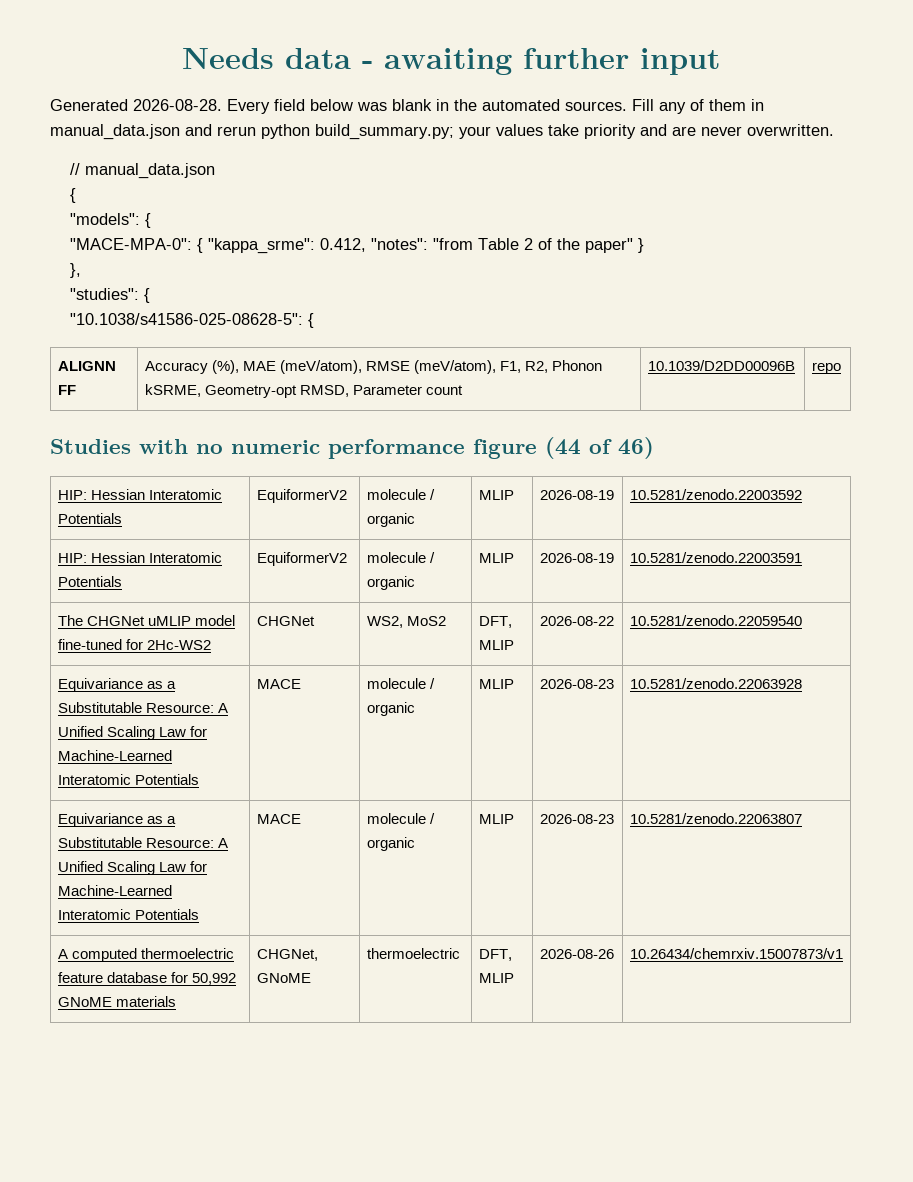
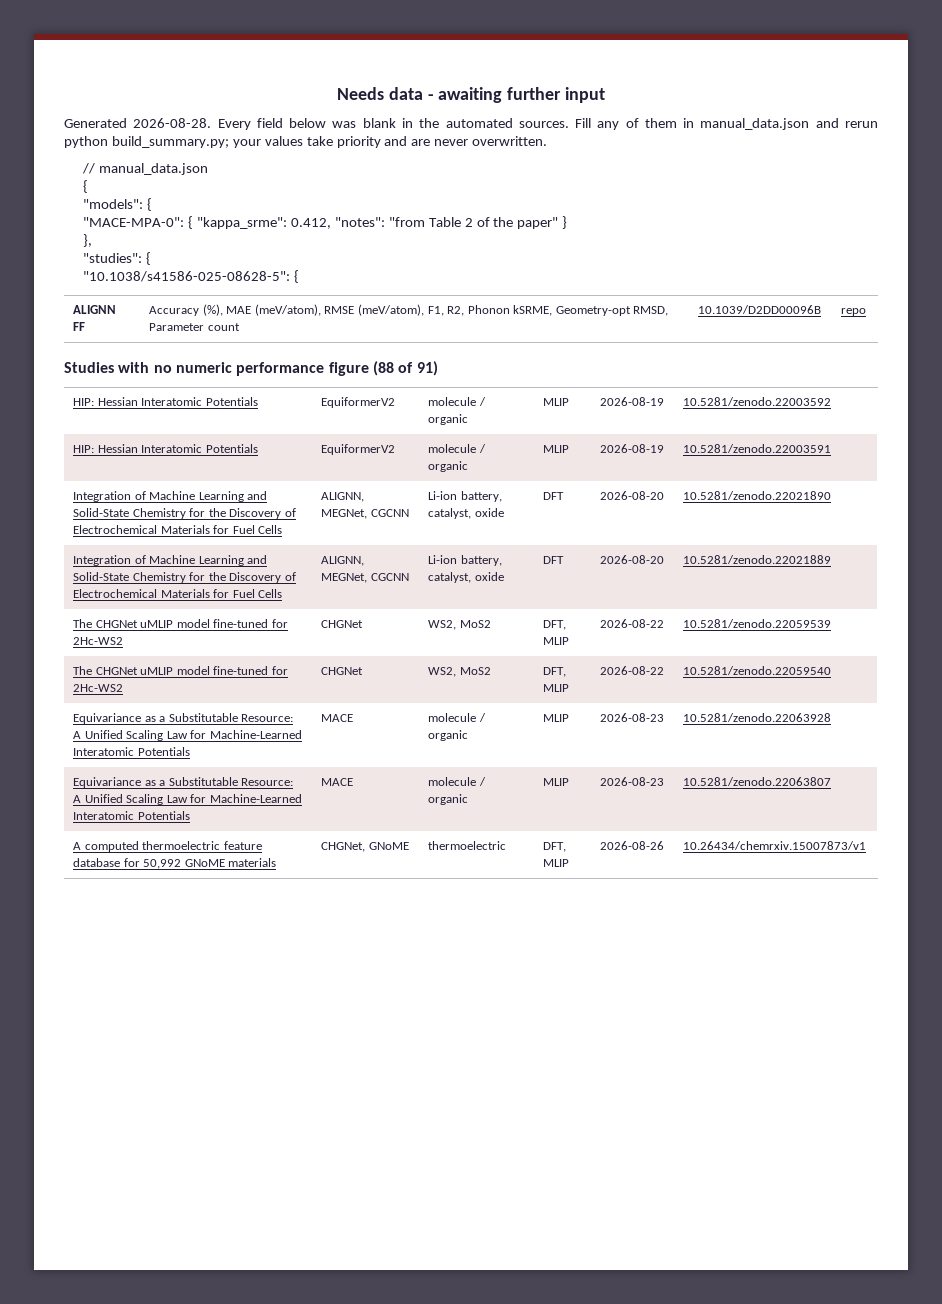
- Studies with no numeric performance figure (44 of 46)
+ Studies with no numeric performance figure (88 of 91)
+ Integration of Machine Learning and Solid-State Chemistry for the Discovery of Electrochemical Materials for Fuel Cells | ALIGNN, MEGNet, CGCNN | Li-ion battery, catalyst, oxide | DFT | 2026-08-20 | 10.5281/zenodo.22021890
+ Integration of Machine Learning and Solid-State Chemistry for the Discovery of Electrochemical Materials for Fuel Cells | ALIGNN, MEGNet, CGCNN | Li-ion battery, catalyst, oxide | DFT | 2026-08-20 | 10.5281/zenodo.22021889
+ The CHGNet uMLIP model fine-tuned for 2Hc-WS2 | CHGNet | WS2, MoS2 | DFT, MLIP | 2026-08-22 | 10.5281/zenodo.22059539

